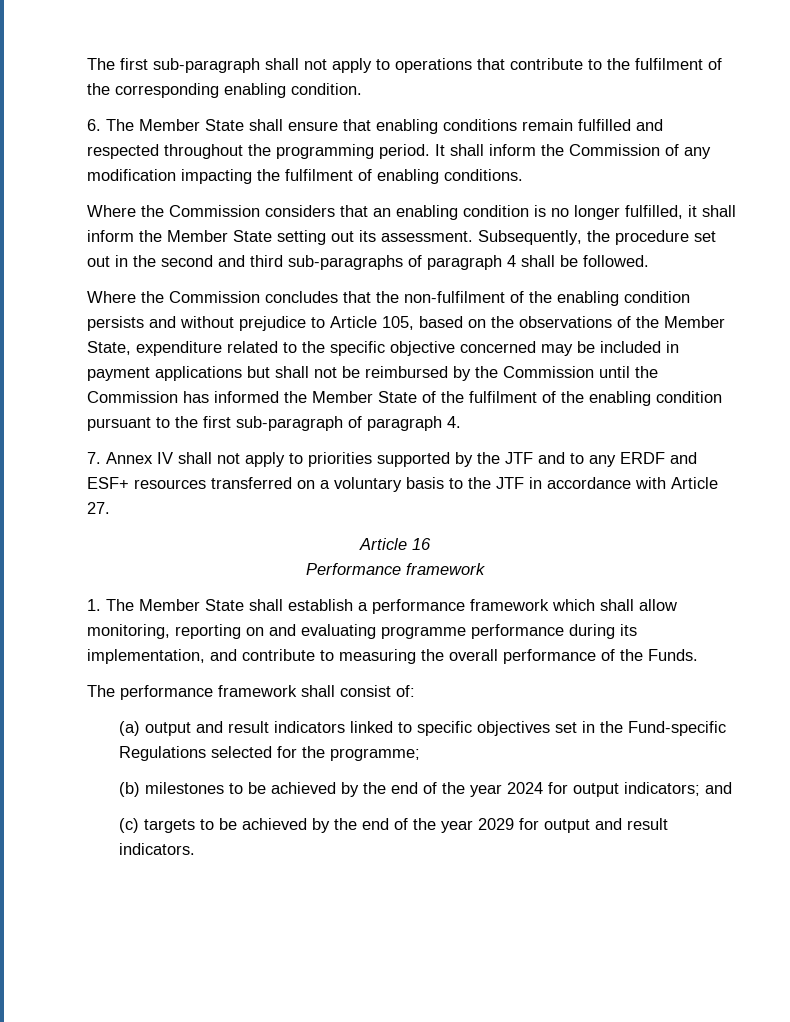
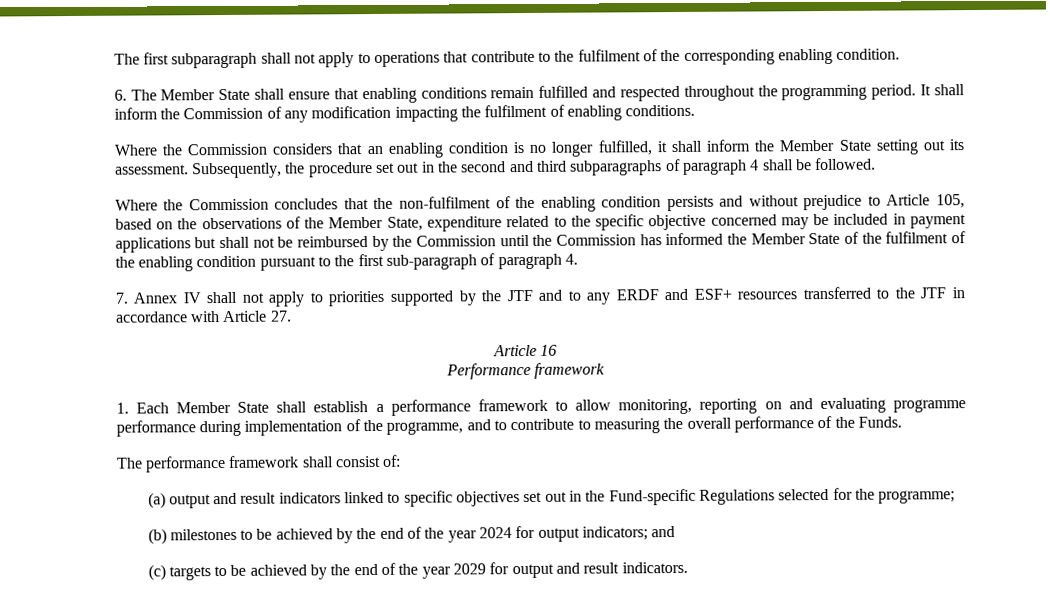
- The first sub-paragraph shall not apply to operations that contribute to the fulfilment of the corresponding enabling condition.
+ The first subparagraph shall not apply to operations that contribute to the fulfilment of the corresponding enabling condition.
- Subsequently, the procedure set out in the second and third sub-paragraphs of paragraph 4 shall be followed.
+ Subsequently, the procedure set out in the second and third subparagraphs of paragraph 4 shall be followed.
- 7. Annex IV shall not apply to priorities supported by the JTF and to any ERDF and ESF+ resources transferred on a voluntary basis to the JTF in accordance with Article 27.
+ 7. Annex IV shall not apply to priorities supported by the JTF and to any ERDF and ESF+ resources transferred to the JTF in accordance with Article 27.
- 1. The Member State shall establish a performance framework which shall allow monitoring, reporting on and evaluating programme performance during its implementation, and contribute to measuring the overall performance of the Funds.
+ 1. Each Member State shall establish a performance framework to allow monitoring, reporting on and evaluating programme performance during implementation of the programme, and to contribute to measuring the overall performance of the Funds.
- (a) output and result indicators linked to specific objectives set in the Fund-specific Regulations selected for the programme;
+ (a) output and result indicators linked to specific objectives set out in the Fund-specific Regulations selected for the programme;

